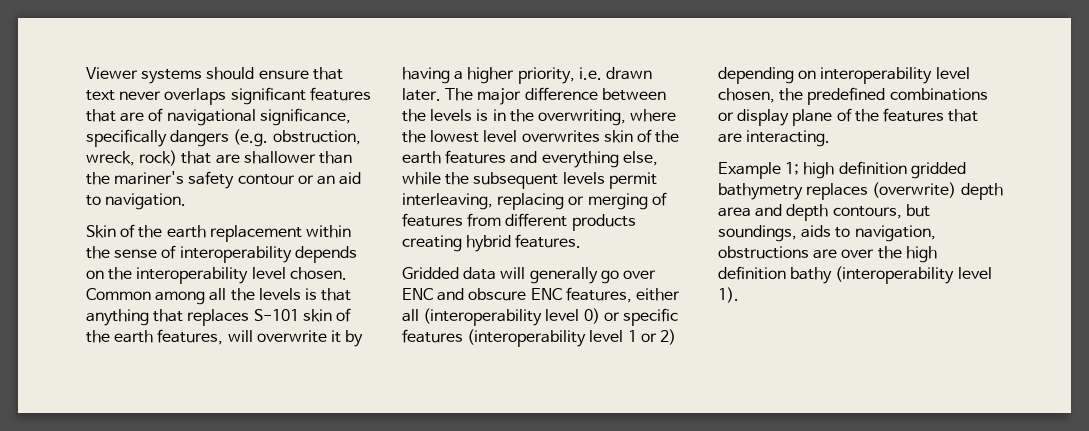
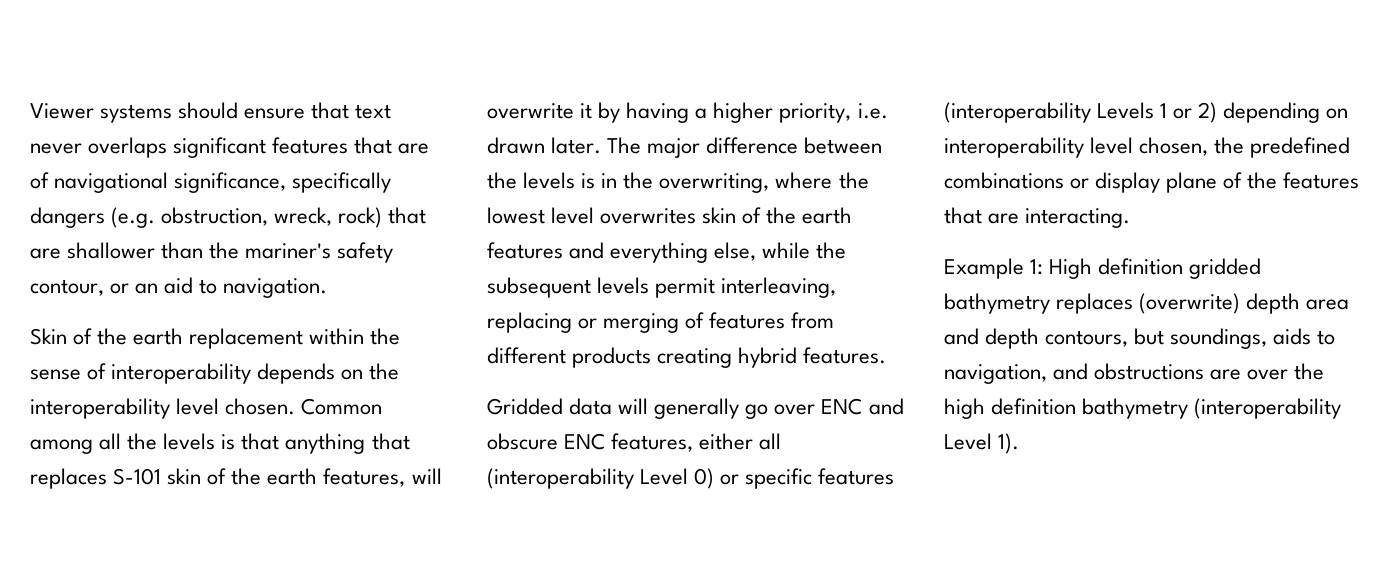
- Viewer systems should ensure that text never overlaps significant features that are of navigational significance, specifically dangers (e.g. obstruction, wreck, rock) that are shallower than the mariner's safety contour or an aid to navigation.
+ Viewer systems should ensure that text never overlaps significant features that are of navigational significance, specifically dangers (e.g. obstruction, wreck, rock) that are shallower than the mariner's safety contour, or an aid to navigation.
- Gridded data will generally go over ENC and obscure ENC features, either all (interoperability level 0) or specific features (interoperability level 1 or 2) depending on interoperability level chosen, the predefined combinations or display plane of the features that are interacting.
+ Gridded data will generally go over ENC and obscure ENC features, either all (interoperability Level 0) or specific features (interoperability Levels 1 or 2) depending on interoperability level chosen, the predefined combinations or display plane of the features that are interacting.
- Example 1; high definition gridded bathymetry replaces (overwrite) depth area and depth contours, but soundings, aids to navigation, obstructions are over the high definition bathy (interoperability level 1).
+ Example 1: High definition gridded bathymetry replaces (overwrite) depth area and depth contours, but soundings, aids to navigation, and obstructions are over the high definition bathymetry (interoperability Level 1).

